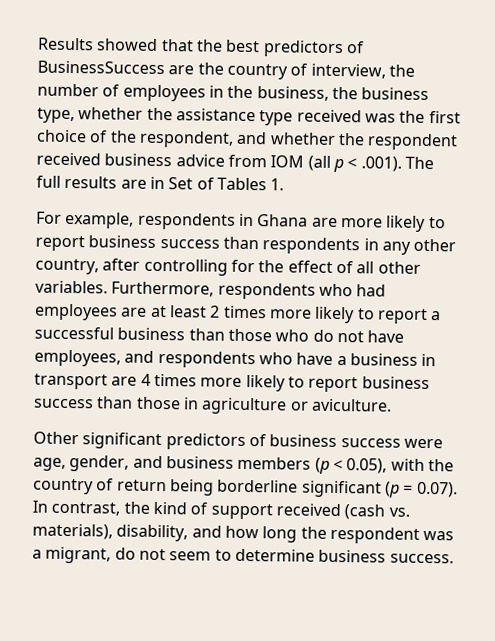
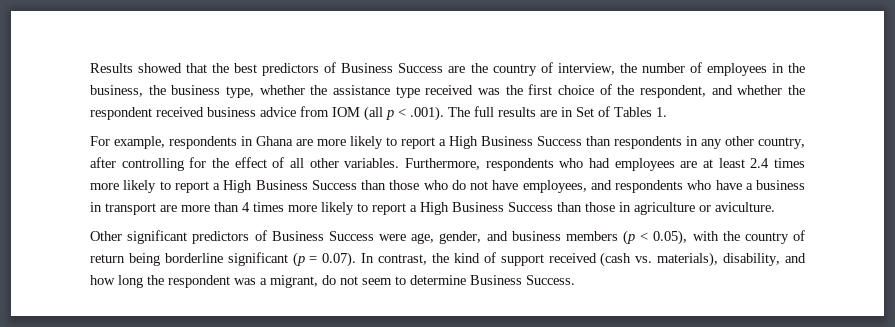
- Results showed that the best predictors of BusinessSuccess are the country of interview, the number of employees in the business, the business type, whether the assistance type received was the first choice of the respondent, and whether the respondent received business advice from IOM (all p < .001). The full results are in Set of Tables 1.
+ Results showed that the best predictors of Business Success are the country of interview, the number of employees in the business, the business type, whether the assistance type received was the first choice of the respondent, and whether the respondent received business advice from IOM (all p < .001). The full results are in Set of Tables 1.
- For example, respondents in Ghana are more likely to report business success than respondents in any other country, after controlling for the effect of all other variables.
+ For example, respondents in Ghana are more likely to report a High Business Success than respondents in any other country, after controlling for the effect of all other variables.
- Furthermore, respondents who had employees are at least 2 times more likely to report a successful business than those who do not have employees, and respondents who have a business in transport are 4 times more likely to report business success than those in agriculture or aviculture.
+ Furthermore, respondents who had employees are at least 2.4 times more likely to report a High Business Success than those who do not have employees, and respondents who have a business in transport are more than 4 times more likely to report a High Business Success than those in agriculture or aviculture.
- Other significant predictors of business success were age, gender, and business members (p < 0.05), with the country of return being borderline significant (p = 0.07). In contrast, the kind of support received (cash vs. materials), disability, and how long the respondent was a migrant, do not seem to determine business success.
+ Other significant predictors of Business Success were age, gender, and business members (p < 0.05), with the country of return being borderline significant (p = 0.07). In contrast, the kind of support received (cash vs. materials), disability, and how long the respondent was a migrant, do not seem to determine Business Success.

